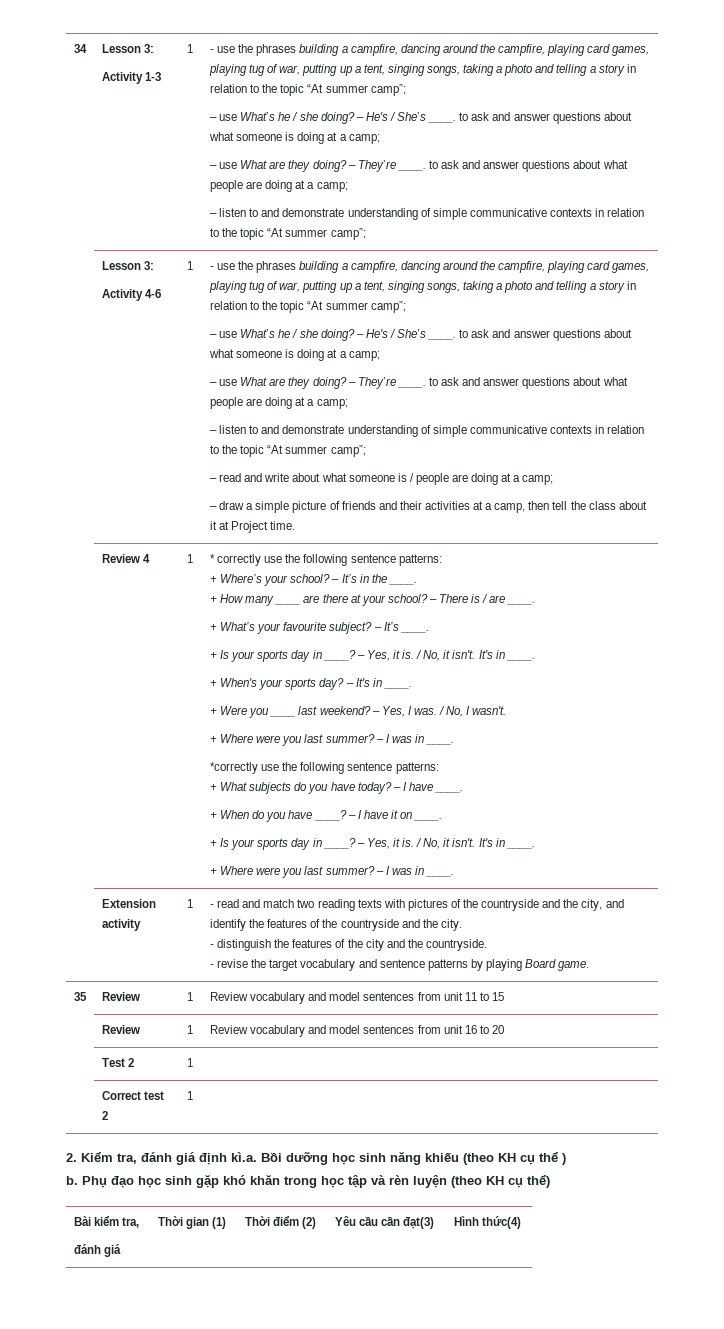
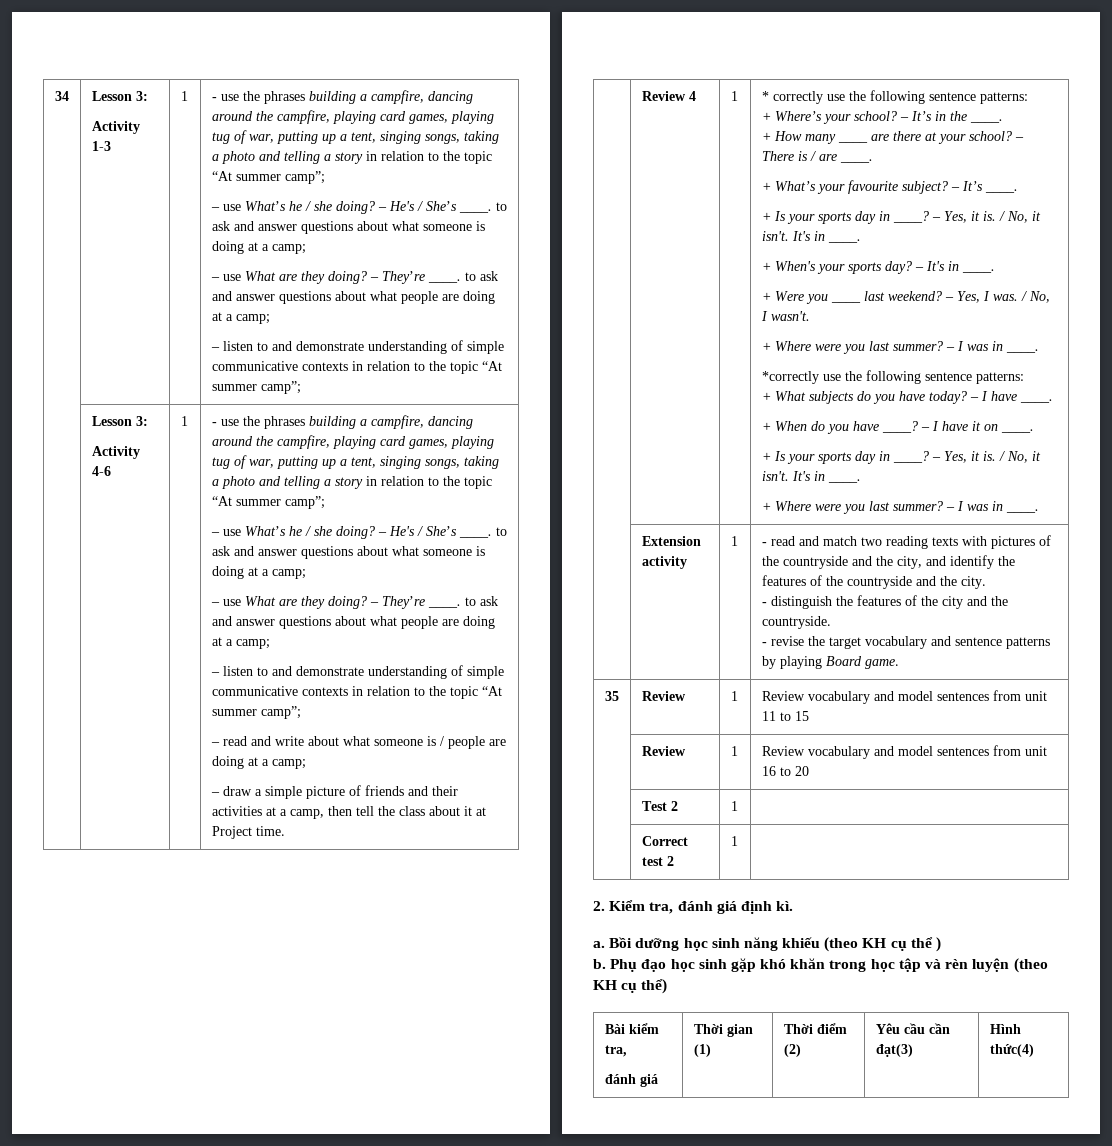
- 2. Kiểm tra, đánh giá định kì.a. Bồi dưỡng học sinh năng khiếu (theo KH cụ thể )
+ 2. Kiểm tra, đánh giá định kì.
+ a. Bồi dưỡng học sinh năng khiếu (theo KH cụ thể )

